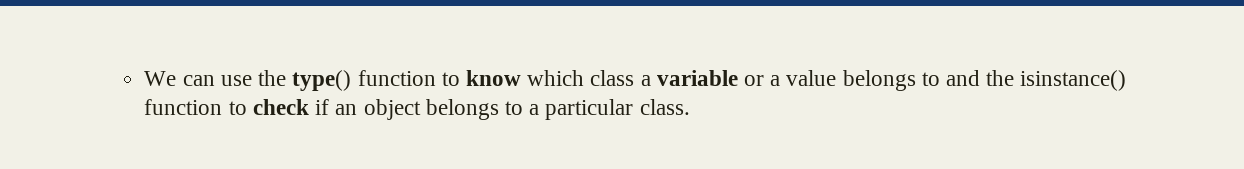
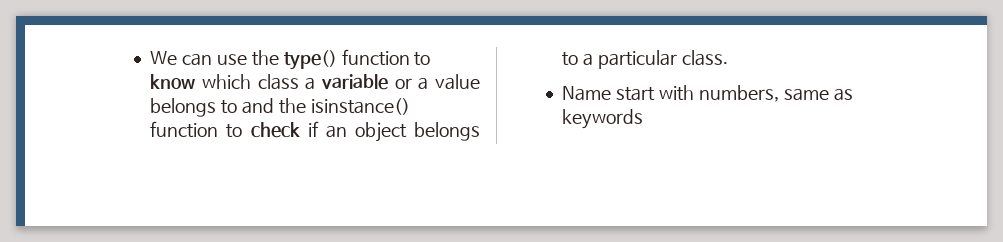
+ Name start with numbers, same as keywords

